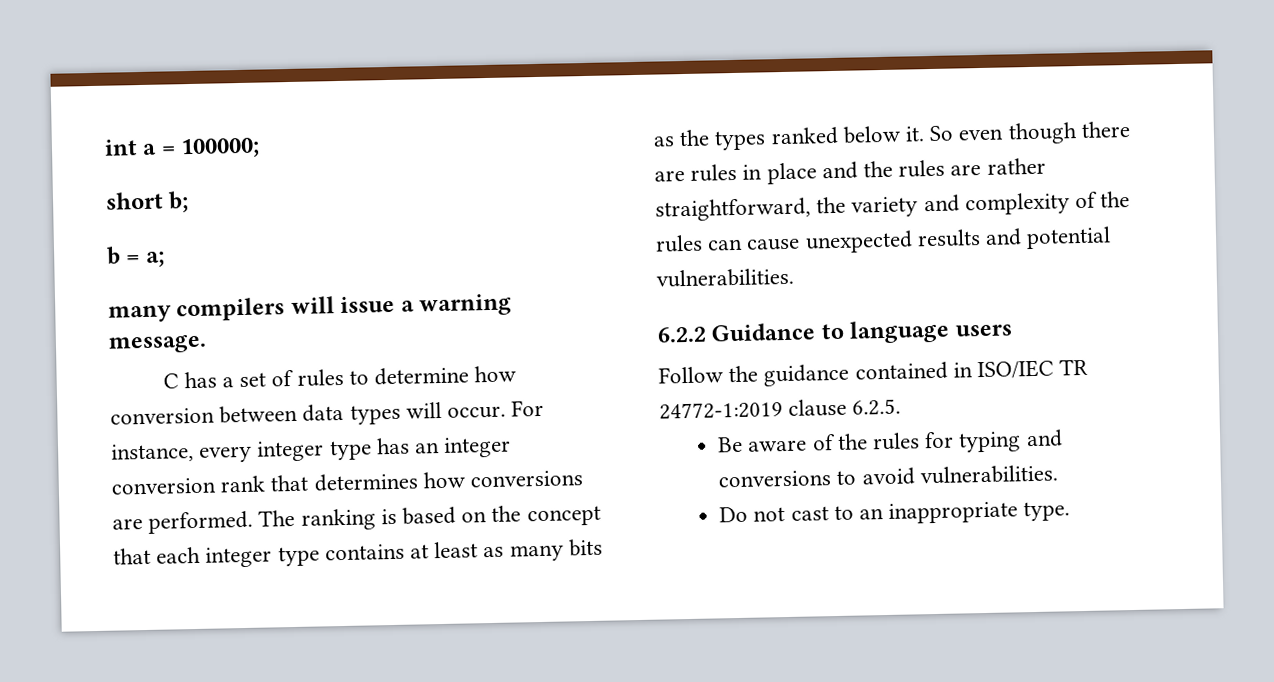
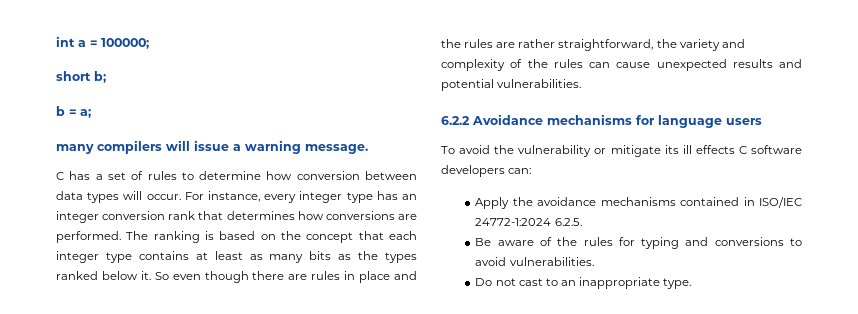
- 6.2.2 Guidance to language users
+ 6.2.2 Avoidance mechanisms for language users
- Follow the guidance contained in ISO/IEC TR 24772-1:2019 clause 6.2.5.
+ To avoid the vulnerability or mitigate its ill effects C software developers can:
+ Apply the avoidance mechanisms contained in ISO/IEC 24772-1:2024 6.2.5.

